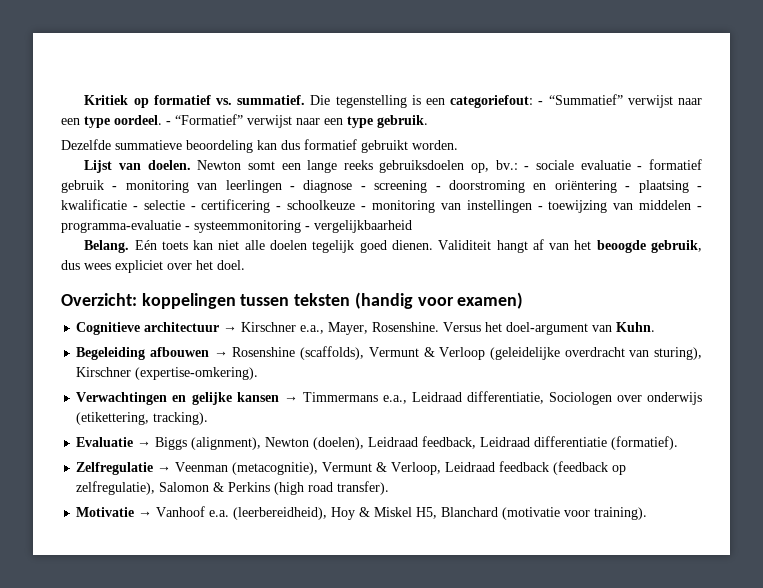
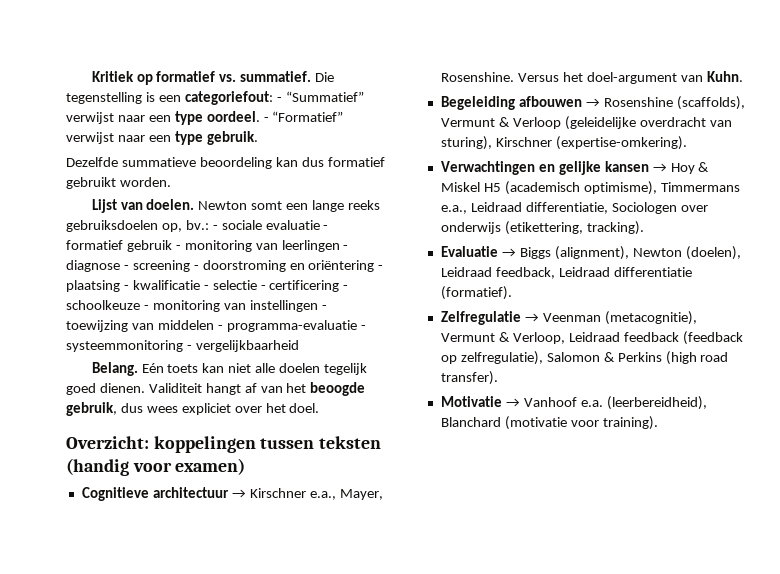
- Verwachtingen en gelijke kansen → Timmermans e.a., Leidraad differentiatie, Sociologen over onderwijs (etikettering, tracking).
+ Verwachtingen en gelijke kansen → Hoy & Miskel H5 (academisch optimisme), Timmermans e.a., Leidraad differentiatie, Sociologen over onderwijs (etikettering, tracking).
- Motivatie → Vanhoof e.a. (leerbereidheid), Hoy & Miskel H5, Blanchard (motivatie voor training).
+ Motivatie → Vanhoof e.a. (leerbereidheid), Blanchard (motivatie voor training).

